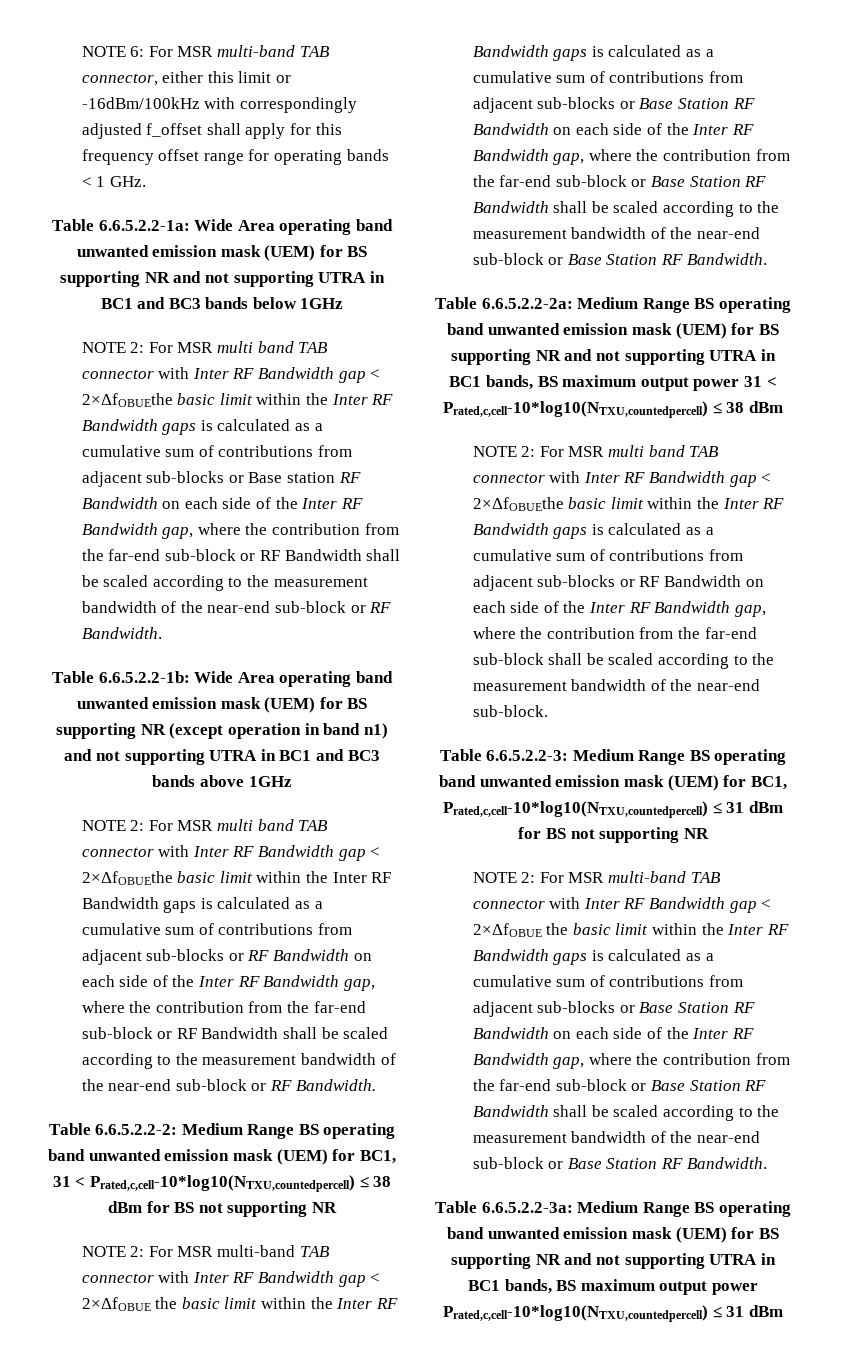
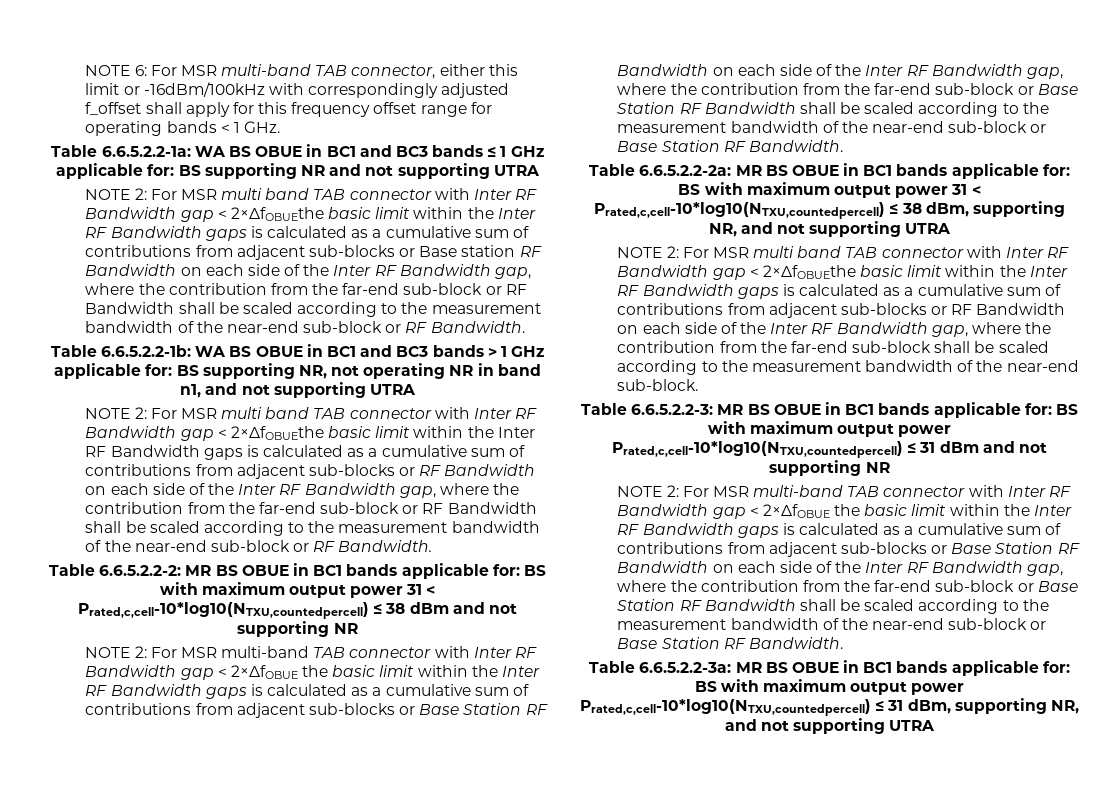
- Table 6.6.5.2.2-1a: Wide Area operating band unwanted emission mask (UEM) for BS supporting NR and not supporting UTRA in BC1 and BC3 bands below 1GHz
+ Table 6.6.5.2.2-1a: WA BS OBUE in BC1 and BC3 bands ≤ 1 GHz applicable for: BS supporting NR and not supporting UTRA
- Table 6.6.5.2.2-1b: Wide Area operating band unwanted emission mask (UEM) for BS supporting NR (except operation in band n1) and not supporting UTRA in BC1 and BC3 bands above 1GHz
+ Table 6.6.5.2.2-1b: WA BS OBUE in BC1 and BC3 bands > 1 GHz applicable for: BS supporting NR, not operating NR in band n1, and not supporting UTRA
- Table 6.6.5.2.2-2: Medium Range BS operating band unwanted emission mask (UEM) for BC1, 31 < Prated,c,cell-10*log10(NTXU,countedpercell) ≤ 38 dBm for BS not supporting NR
+ Table 6.6.5.2.2-2: MR BS OBUE in BC1 bands applicable for: BS with maximum output power 31 < Prated,c,cell-10*log10(NTXU,countedpercell) ≤ 38 dBm and not supporting NR
- Table 6.6.5.2.2-2a: Medium Range BS operating band unwanted emission mask (UEM) for BS supporting NR and not supporting UTRA in BC1 bands, BS maximum output power 31 < Prated,c,cell-10*log10(NTXU,countedpercell) ≤ 38 dBm
+ Table 6.6.5.2.2-2a: MR BS OBUE in BC1 bands applicable for: BS with maximum output power 31 < Prated,c,cell-10*log10(NTXU,countedpercell) ≤ 38 dBm, supporting NR, and not supporting UTRA
- Table 6.6.5.2.2-3: Medium Range BS operating band unwanted emission mask (UEM) for BC1, Prated,c,cell-10*log10(NTXU,countedpercell) ≤ 31 dBm for BS not supporting NR
+ Table 6.6.5.2.2-3: MR BS OBUE in BC1 bands applicable for: BS with maximum output power Prated,c,cell-10*log10(NTXU,countedpercell) ≤ 31 dBm and not supporting NR
- Table 6.6.5.2.2-3a: Medium Range BS operating band unwanted emission mask (UEM) for BS supporting NR and not supporting UTRA in BC1 bands, BS maximum output power Prated,c,cell-10*log10(NTXU,countedpercell) ≤ 31 dBm
+ Table 6.6.5.2.2-3a: MR BS OBUE in BC1 bands applicable for: BS with maximum output power Prated,c,cell-10*log10(NTXU,countedpercell) ≤ 31 dBm, supporting NR, and not supporting UTRA

